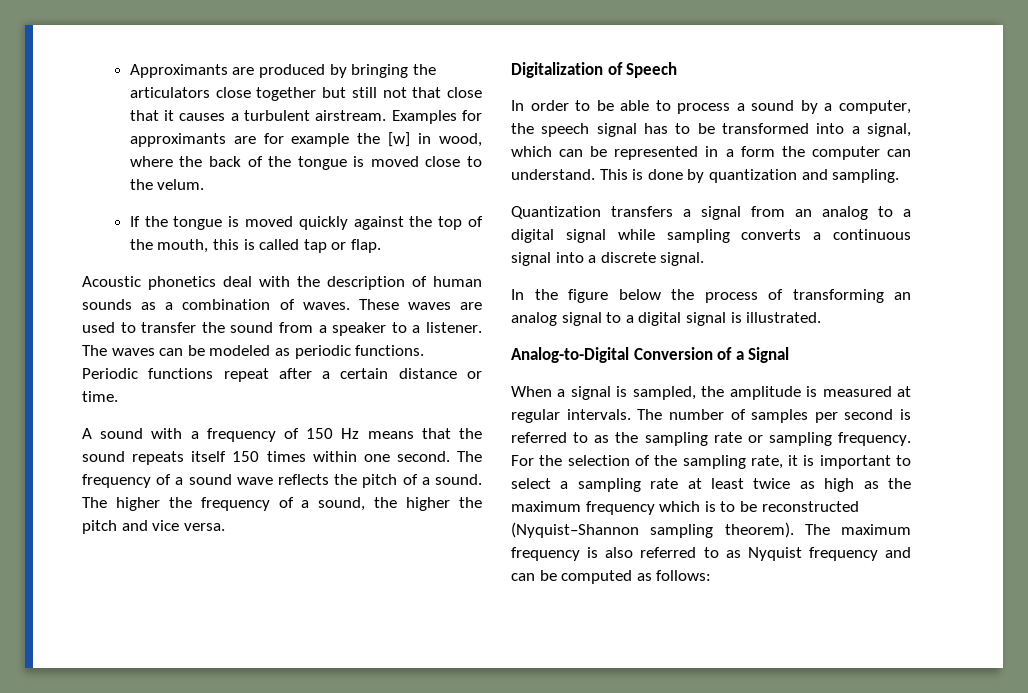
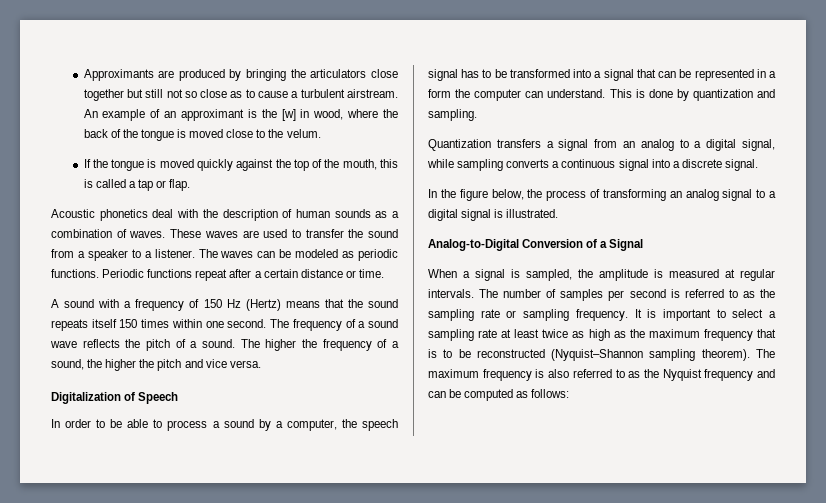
- Approximants are produced by bringing the articulators close together but still not that close that it causes a turbulent airstream. Examples for approximants are for example the [w] in wood, where the back of the tongue is moved close to the velum.
+ Approximants are produced by bringing the articulators close together but still not so close as to cause a turbulent airstream. An example of an approximant is the [w] in wood, where the back of the tongue is moved close to the velum.
- If the tongue is moved quickly against the top of the mouth, this is called tap or flap.
+ If the tongue is moved quickly against the top of the mouth, this is called a tap or flap.
- A sound with a frequency of 150 Hz means that the sound repeats itself 150 times within one second.
+ A sound with a frequency of 150 Hz (Hertz) means that the sound repeats itself 150 times within one second.
- In order to be able to process a sound by a computer, the speech signal has to be transformed into a signal, which can be represented in a form the computer can understand.
+ In order to be able to process a sound by a computer, the speech signal has to be transformed into a signal that can be represented in a form the computer can understand.
- Quantization transfers a signal from an analog to a digital signal while sampling converts a continuous signal into a discrete signal.
+ Quantization transfers a signal from an analog to a digital signal, while sampling converts a continuous signal into a discrete signal.
- In the figure below the process of transforming an analog signal to a digital signal is illustrated.
+ In the figure below, the process of transforming an analog signal to a digital signal is illustrated.
- For the selection of the sampling rate, it is important to select a sampling rate at least twice as high as the maximum frequency which is to be reconstructed (Nyquist–Shannon sampling theorem).
+ It is important to select a sampling rate at least twice as high as the maximum frequency that is to be reconstructed (Nyquist–Shannon sampling theorem).
- The maximum frequency is also referred to as Nyquist frequency and can be computed as follows:
+ The maximum frequency is also referred to as the Nyquist frequency and can be computed as follows:

